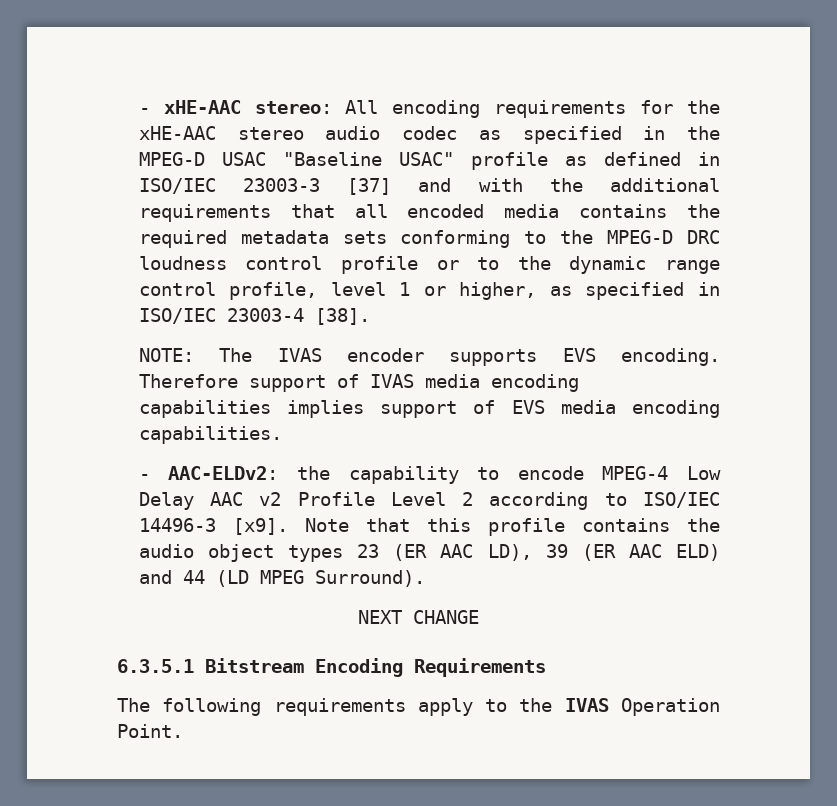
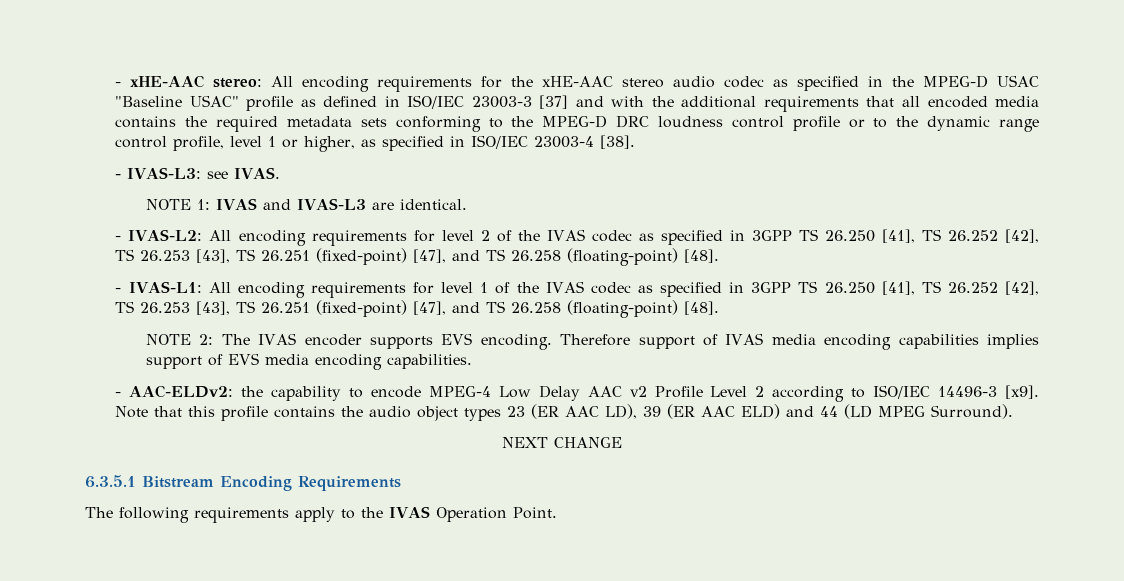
- NOTE: The IVAS encoder supports EVS encoding.
+ - IVAS-L3: see IVAS.
+ NOTE 1: IVAS and IVAS-L3 are identical.
+ - IVAS-L2: All encoding requirements for level 2 of the IVAS codec as specified in 3GPP TS 26.250 [41], TS 26.252 [42], TS 26.253 [43], TS 26.251 (fixed-point) [47], and TS 26.258 (floating-point) [48].
+ - IVAS-L1: All encoding requirements for level 1 of the IVAS codec as specified in 3GPP TS 26.250 [41], TS 26.252 [42], TS 26.253 [43], TS 26.251 (fixed-point) [47], and TS 26.258 (floating-point) [48].
+ NOTE 2: The IVAS encoder supports EVS encoding.

